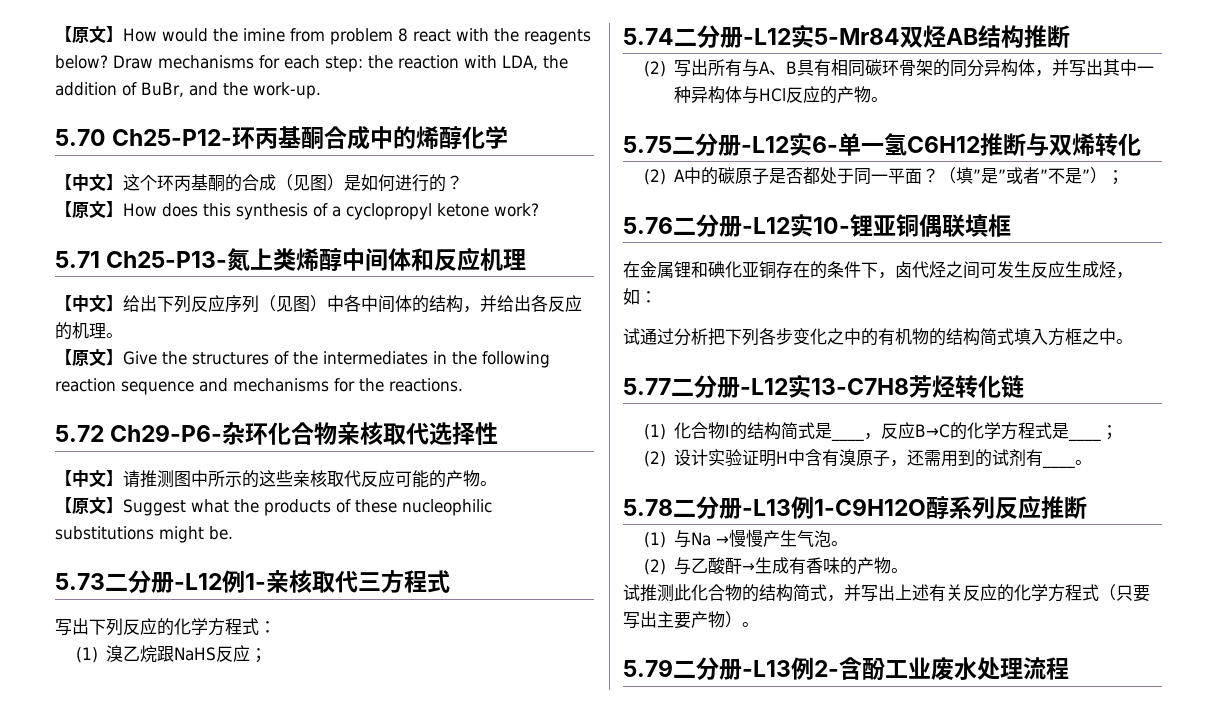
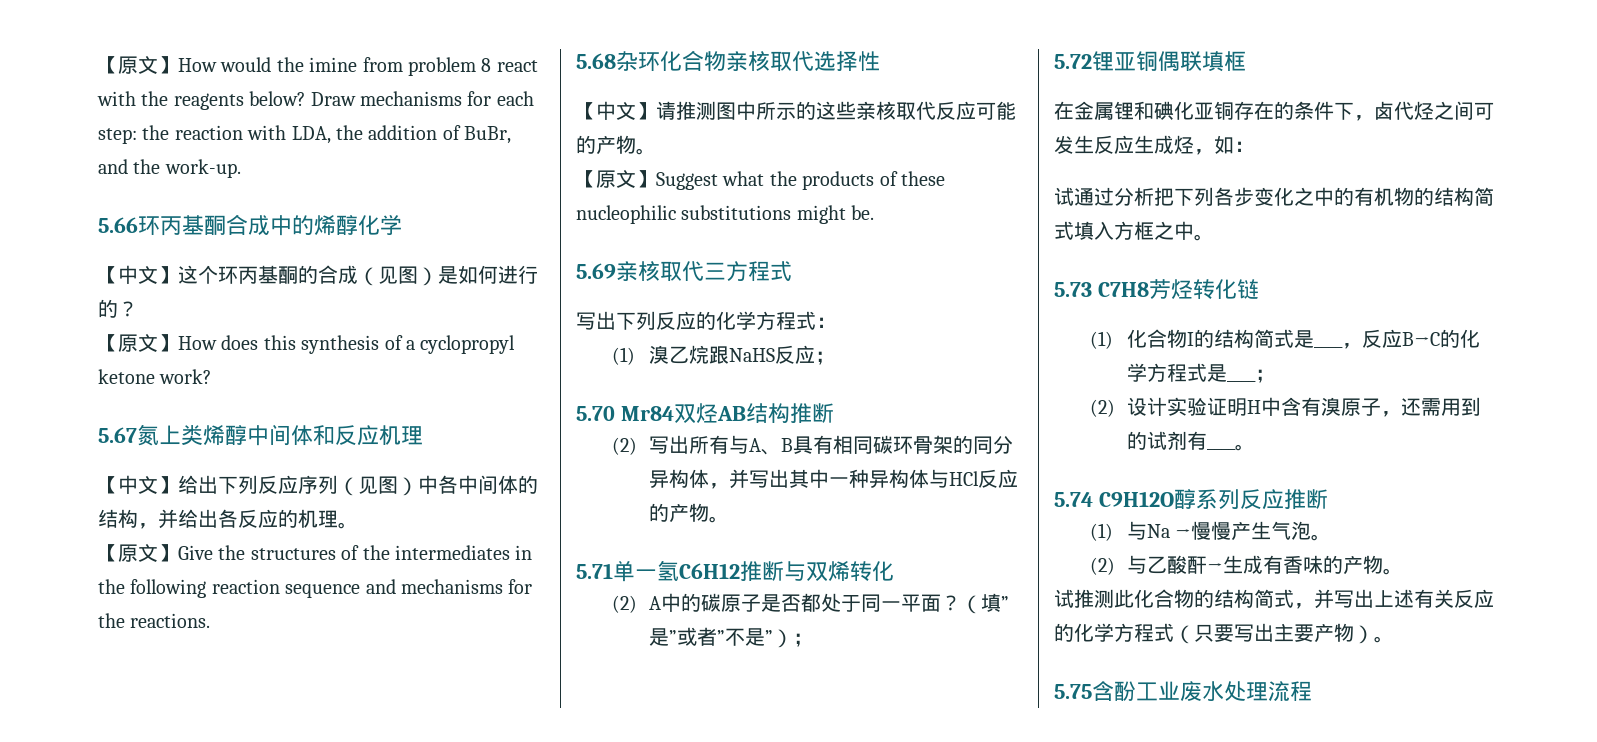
- 5.70 Ch25-P12-环丙基酮合成中的烯醇化学
+ 5.66环丙基酮合成中的烯醇化学
- 5.71 Ch25-P13-氮上类烯醇中间体和反应机理
+ 5.67氮上类烯醇中间体和反应机理
- 5.72 Ch29-P6-杂环化合物亲核取代选择性
+ 5.68杂环化合物亲核取代选择性
- 5.73二分册-L12例1-亲核取代三方程式
+ 5.69亲核取代三方程式
- 5.74二分册-L12实5-Mr84双烃AB结构推断
+ 5.70 Mr84双烃AB结构推断
- 5.75二分册-L12实6-单一氢C6H12推断与双烯转化
+ 5.71单一氢C6H12推断与双烯转化
- 5.76二分册-L12实10-锂亚铜偶联填框
+ 5.72锂亚铜偶联填框
- 5.77二分册-L12实13-C7H8芳烃转化链
+ 5.73 C7H8芳烃转化链
- 5.78二分册-L13例1-C9H12O醇系列反应推断
+ 5.74 C9H12O醇系列反应推断
- 5.79二分册-L13例2-含酚工业废水处理流程
+ 5.75含酚工业废水处理流程

